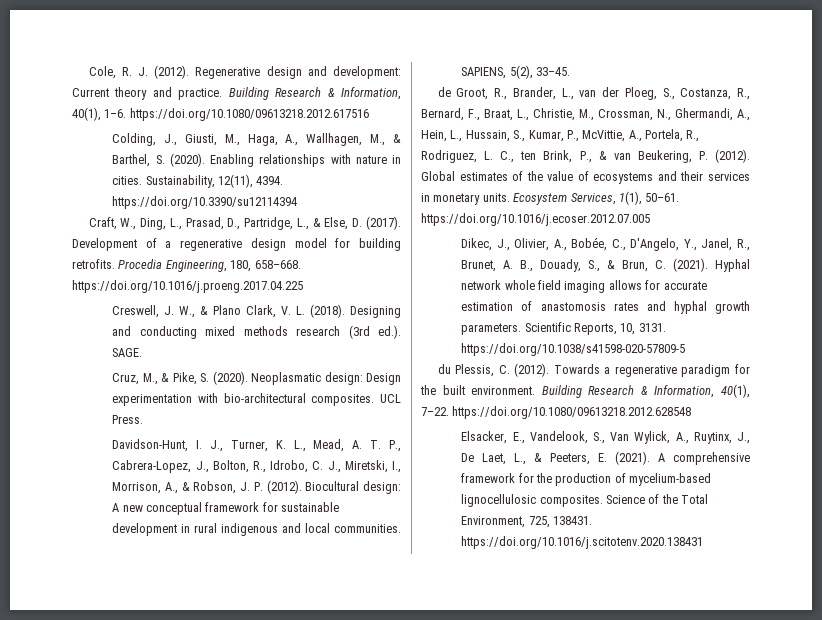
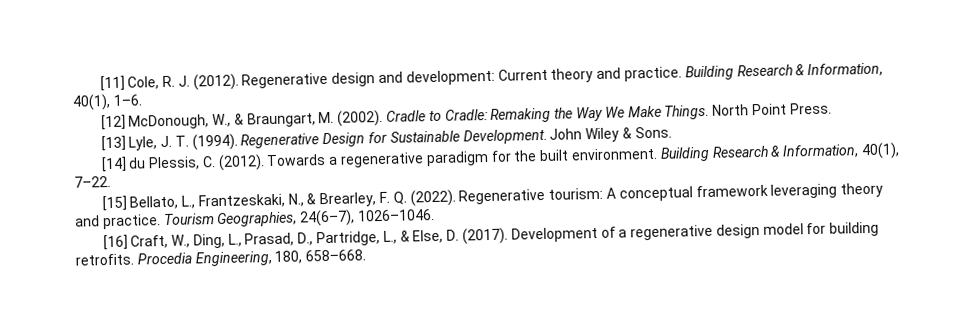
- Cole, R. J. (2012).
+ [11] Cole, R. J. (2012).
- Building Research & Information, 40(1), 1–6. https://doi.org/10.1080/09613218.2012.617516
- Colding, J., Giusti, M., Haga, A., Wallhagen, M., & Barthel, S. (2020). Enabling relationships with nature in cities. Sustainability, 12(11), 4394. https://doi.org/10.3390/su12114394
- Craft, W., Ding, L., Prasad, D., Partridge, L., & Else, D. (2017).
+ Building Research & Information, 40(1), 1–6.
+ [12] McDonough, W., & Braungart, M. (2002). Cradle to Cradle: Remaking the Way We Make Things. North Point Press.
+ [13] Lyle, J. T. (1994). Regenerative Design for Sustainable Development. John Wiley & Sons.
+ [14] du Plessis, C. (2012). Towards a regenerative paradigm for the built environment. Building Research & Information, 40(1), 7–22.
+ [15] Bellato, L., Frantzeskaki, N., & Brearley, F. Q. (2022). Regenerative tourism: A conceptual framework leveraging theory and practice. Tourism Geographies, 24(6–7), 1026–1046.
+ [16] Craft, W., Ding, L., Prasad, D., Partridge, L., & Else, D. (2017).
- Procedia Engineering, 180, 658–668. https://doi.org/10.1016/j.proeng.2017.04.225
- Creswell, J. W., & Plano Clark, V. L. (2018). Designing and conducting mixed methods research (3rd ed.). SAGE.
- Cruz, M., & Pike, S. (2020). Neoplasmatic design: Design experimentation with bio-architectural composites. UCL Press.
- Davidson-Hunt, I. J., Turner, K. L., Mead, A. T. P., Cabrera-Lopez, J., Bolton, R., Idrobo, C. J., Miretski, I., Morrison, A., & Robson, J. P. (2012). Biocultural design: A new conceptual framework for sustainable development in rural indigenous and local communities. SAPIENS, 5(2), 33–45.
- de Groot, R., Brander, L., van der Ploeg, S., Costanza, R., Bernard, F., Braat, L., Christie, M., Crossman, N., Ghermandi, A., Hein, L., Hussain, S., Kumar, P., McVittie, A., Portela, R., Rodriguez, L. C., ten Brink, P., & van Beukering, P. (2012). Global estimates of the value of ecosystems and their services in monetary units. Ecosystem Services, 1(1), 50–61. https://doi.org/10.1016/j.ecoser.2012.07.005
- Dikec, J., Olivier, A., Bobée, C., D'Angelo, Y., Janel, R., Brunet, A. B., Douady, S., & Brun, C. (2021). Hyphal network whole field imaging allows for accurate estimation of anastomosis rates and hyphal growth parameters. Scientific Reports, 10, 3131. https://doi.org/10.1038/s41598-020-57809-5
- du Plessis, C. (2012). Towards a regenerative paradigm for the built environment. Building Research & Information, 40(1), 7–22. https://doi.org/10.1080/09613218.2012.628548
- Elsacker, E., Vandelook, S., Van Wylick, A., Ruytinx, J., De Laet, L., & Peeters, E. (2021). A comprehensive framework for the production of mycelium-based lignocellulosic composites. Science of the Total Environment, 725, 138431. https://doi.org/10.1016/j.scitotenv.2020.138431
+ Procedia Engineering, 180, 658–668.

